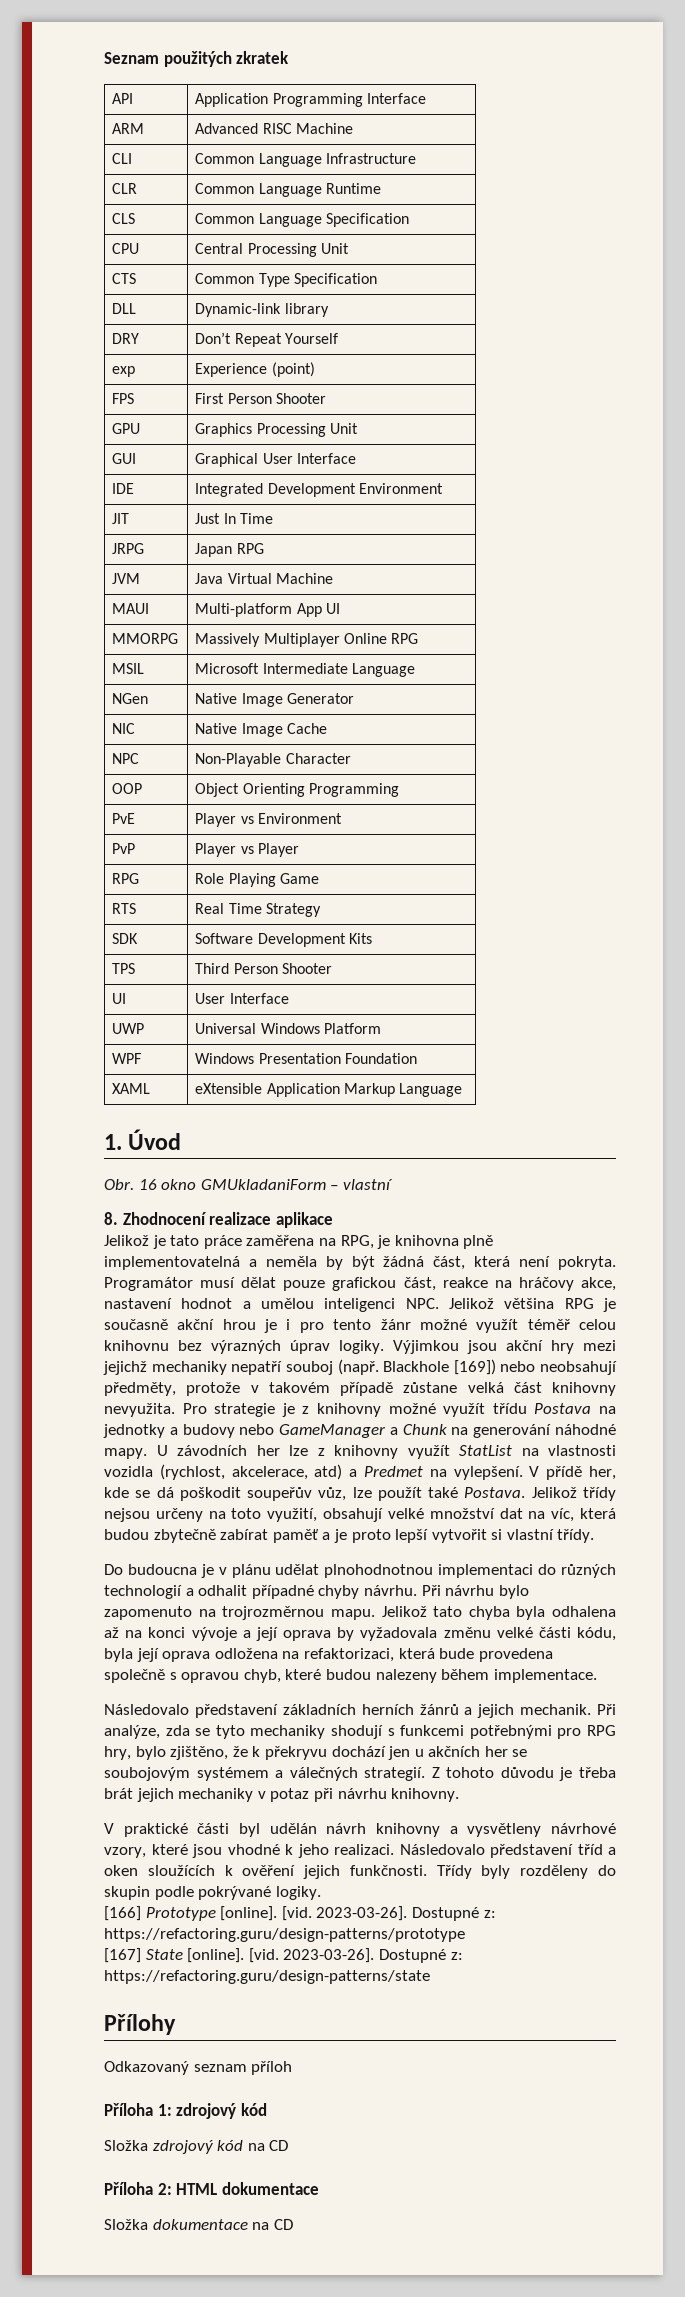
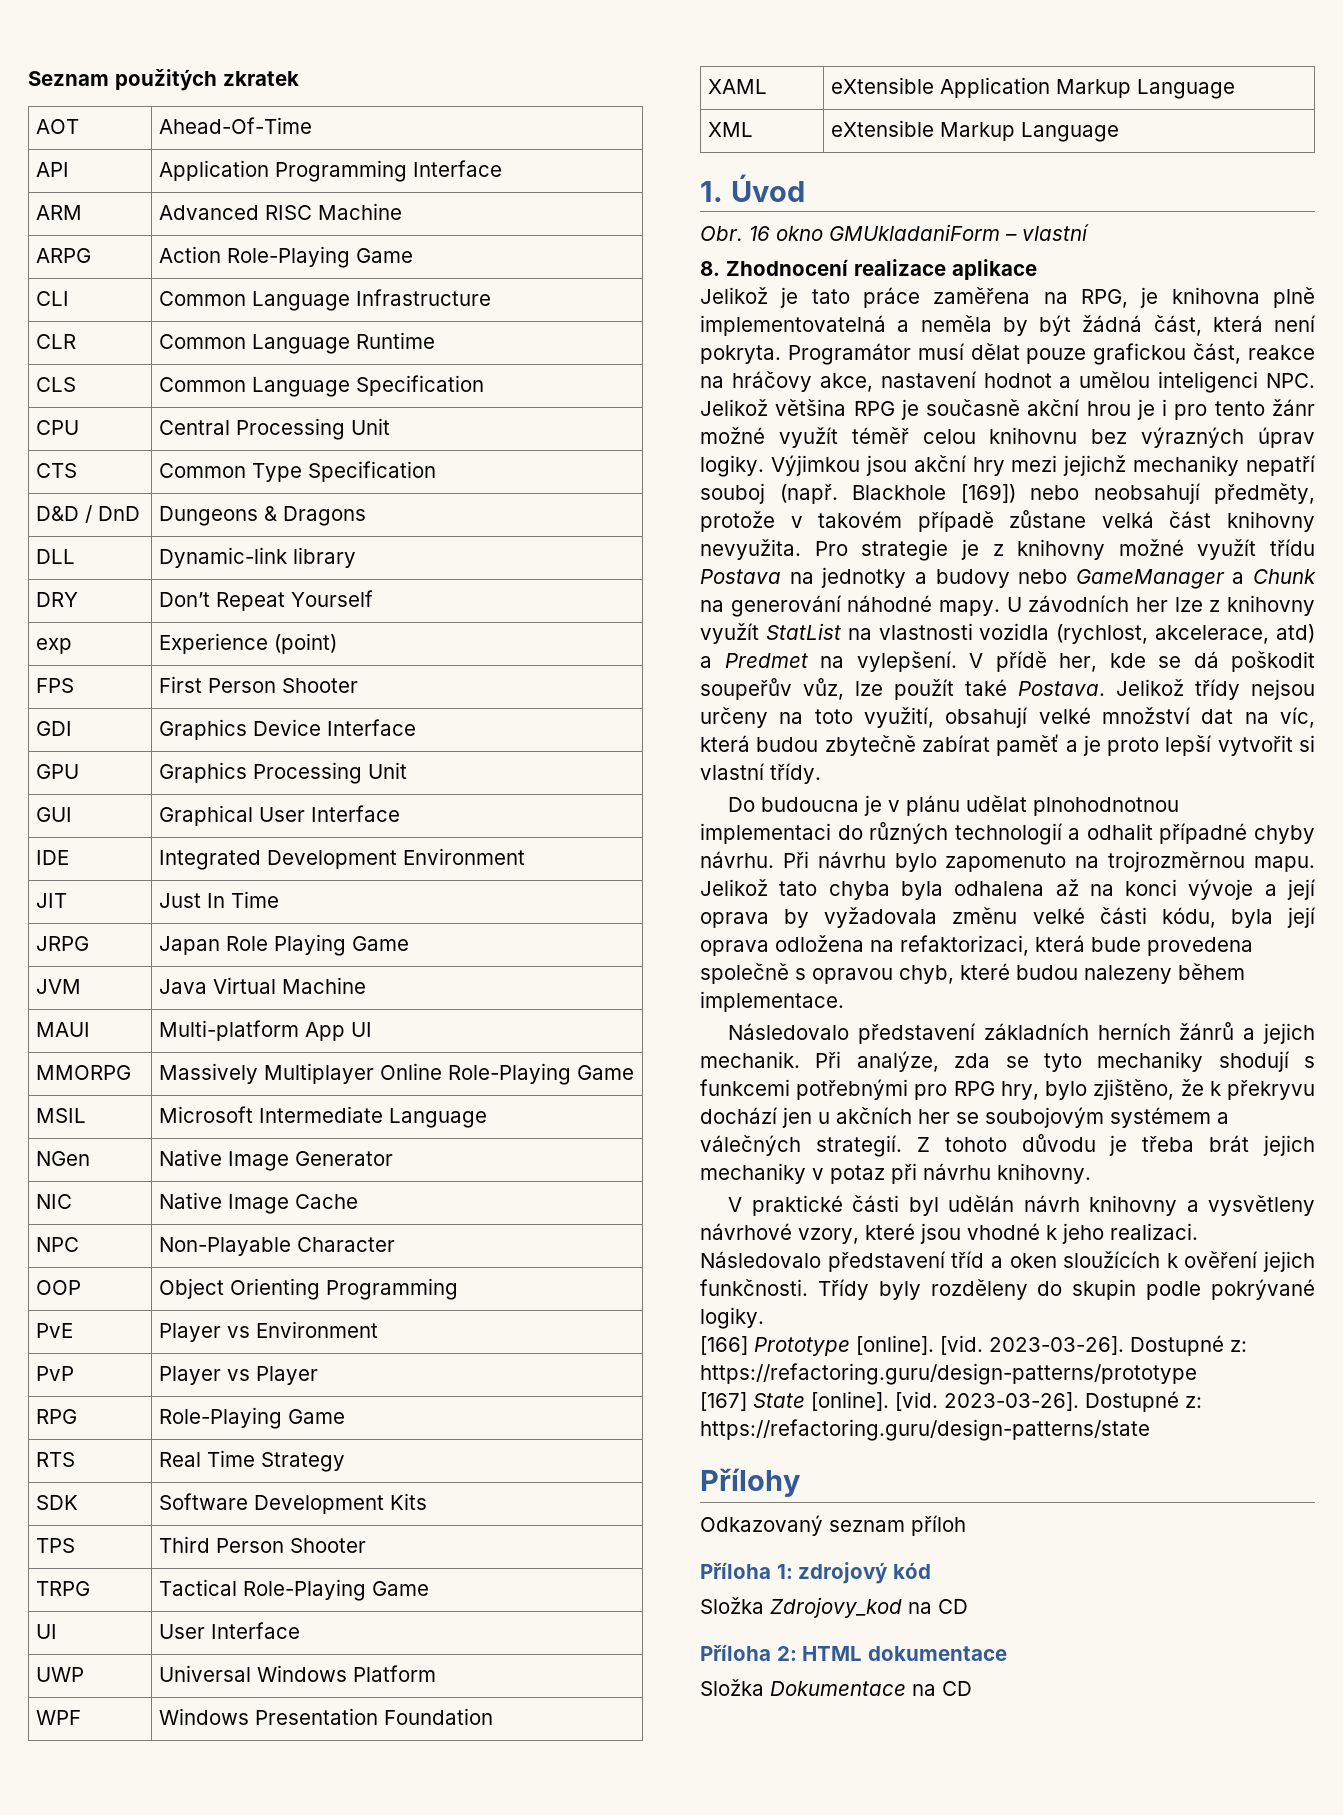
+ AOT | Ahead-Of-Time
+ ARPG | Action Role-Playing Game
+ D&D / DnD | Dungeons & Dragons
+ GDI | Graphics Device Interface
- JRPG | Japan RPG
+ JRPG | Japan Role Playing Game
- MMORPG | Massively Multiplayer Online RPG
+ MMORPG | Massively Multiplayer Online Role-Playing Game
- RPG | Role Playing Game
+ RPG | Role-Playing Game
+ TRPG | Tactical Role-Playing Game
+ XML | eXtensible Markup Language
- Složka zdrojový kód na CD
+ Složka Zdrojovy_kod na CD
- Složka dokumentace na CD
+ Složka Dokumentace na CD

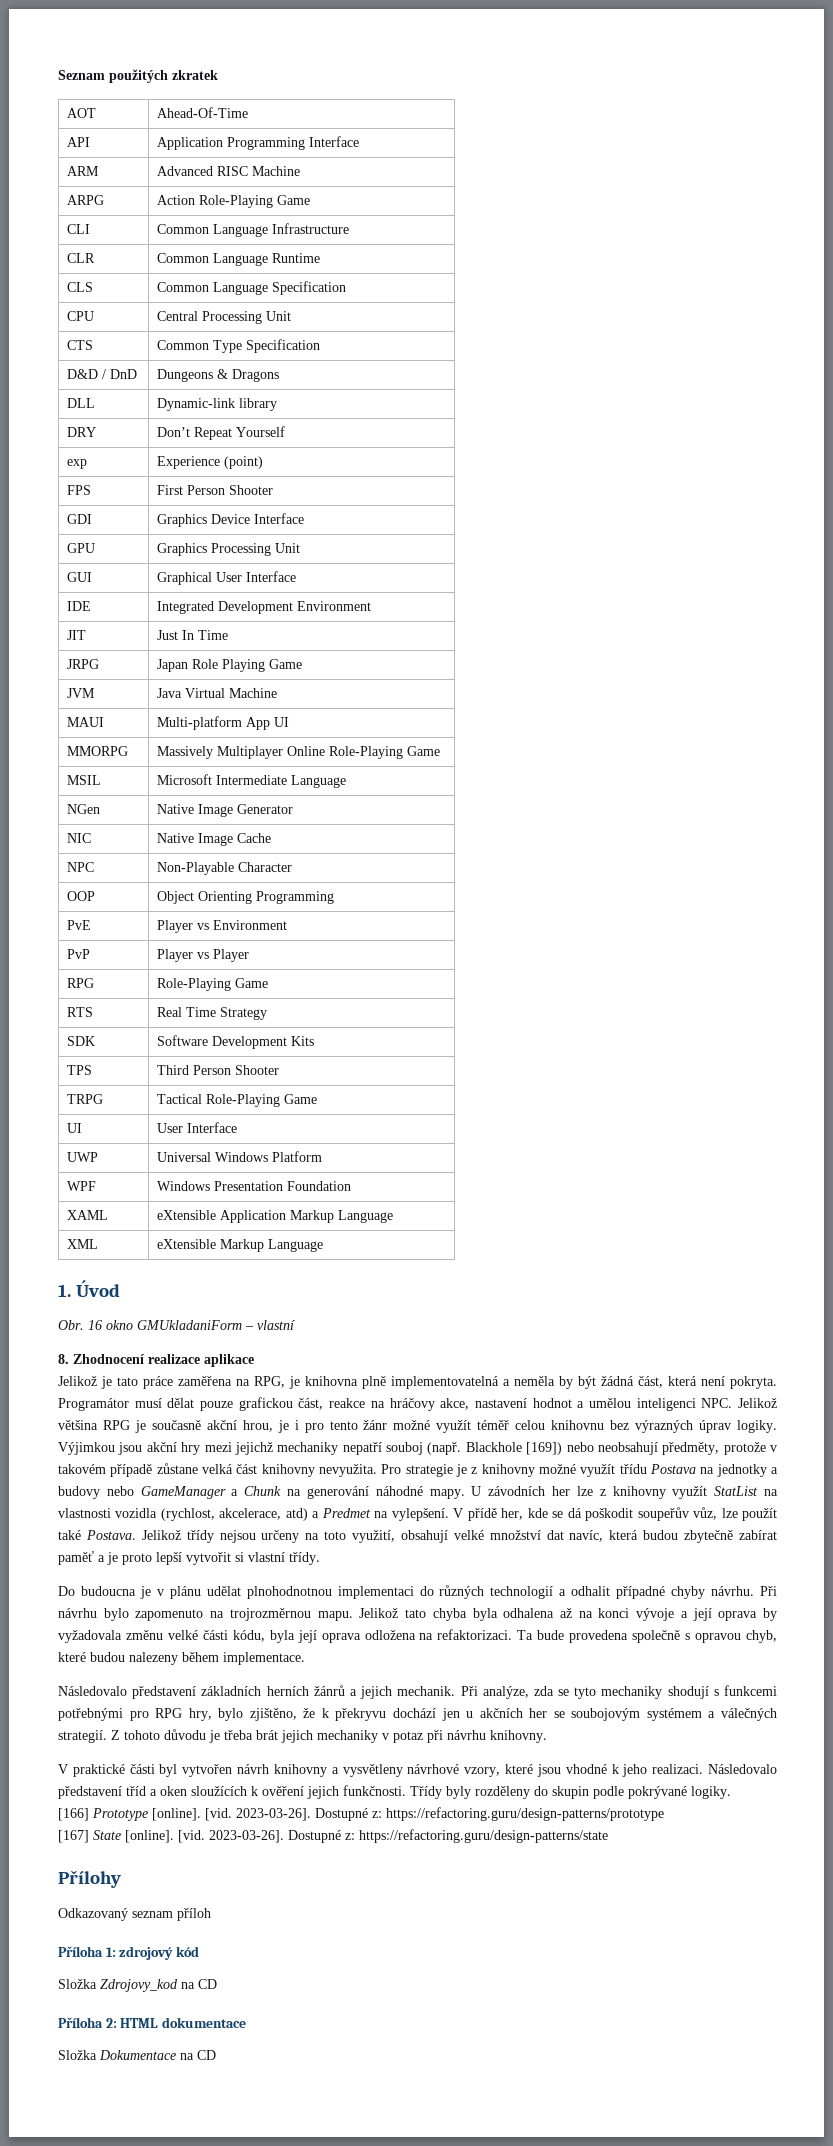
- Programátor musí dělat pouze grafickou část, reakce na hráčovy akce, nastavení hodnot a umělou inteligenci NPC. Jelikož většina RPG je současně akční hrou je i pro tento žánr možné využít téměř celou knihovnu bez výrazných úprav logiky.
+ Programátor musí dělat pouze grafickou část, reakce na hráčovy akce, nastavení hodnot a umělou inteligenci NPC. Jelikož většina RPG je současně akční hrou, je i pro tento žánr možné využít téměř celou knihovnu bez výrazných úprav logiky.
- Jelikož třídy nejsou určeny na toto využití, obsahují velké množství dat na víc, která budou zbytečně zabírat paměť a je proto lepší vytvořit si vlastní třídy.
+ Jelikož třídy nejsou určeny na toto využití, obsahují velké množství dat navíc, která budou zbytečně zabírat paměť a je proto lepší vytvořit si vlastní třídy.
- Jelikož tato chyba byla odhalena až na konci vývoje a její oprava by vyžadovala změnu velké části kódu, byla její oprava odložena na refaktorizaci, která bude provedena společně s opravou chyb, které budou nalezeny během implementace.
+ Jelikož tato chyba byla odhalena až na konci vývoje a její oprava by vyžadovala změnu velké části kódu, byla její oprava odložena na refaktorizaci. Ta bude provedena společně s opravou chyb, které budou nalezeny během implementace.
- V praktické části byl udělán návrh knihovny a vysvětleny návrhové vzory, které jsou vhodné k jeho realizaci.
+ V praktické části byl vytvořen návrh knihovny a vysvětleny návrhové vzory, které jsou vhodné k jeho realizaci.

